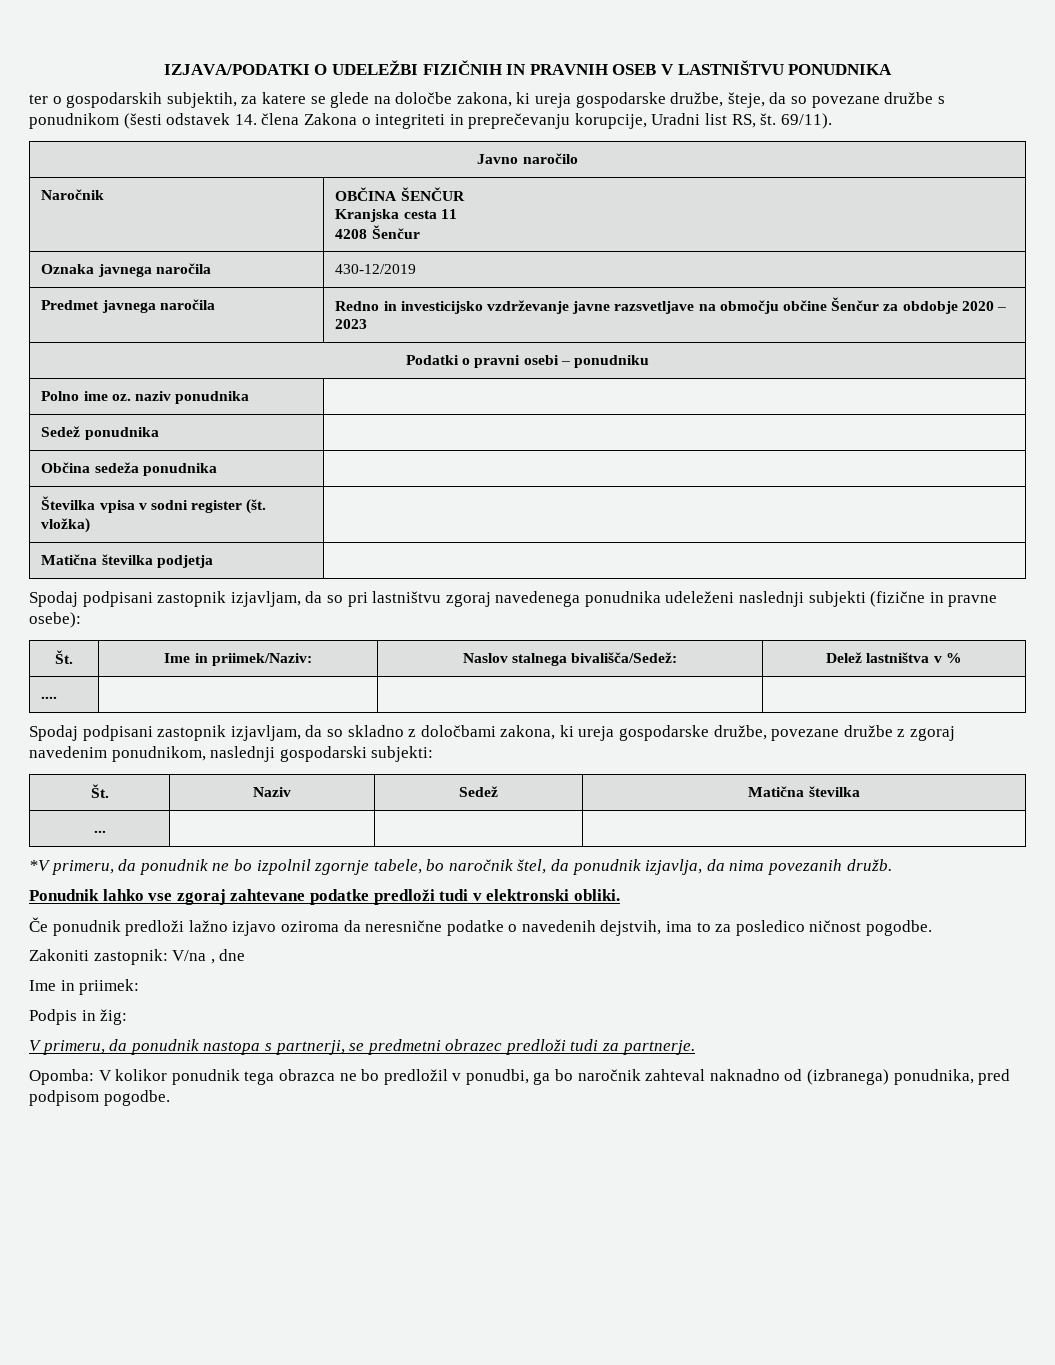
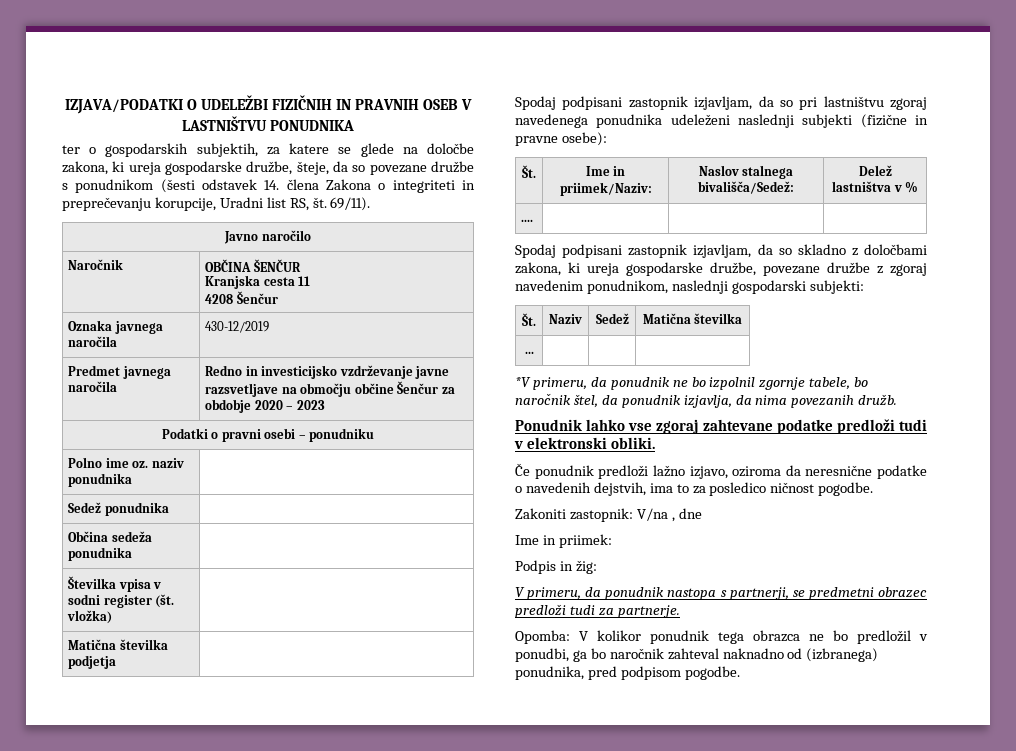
- Če ponudnik predloži lažno izjavo oziroma da neresnične podatke o navedenih dejstvih, ima to za posledico ničnost pogodbe.
+ Če ponudnik predloži lažno izjavo, oziroma da neresnične podatke o navedenih dejstvih, ima to za posledico ničnost pogodbe.

